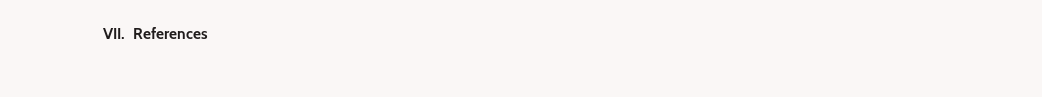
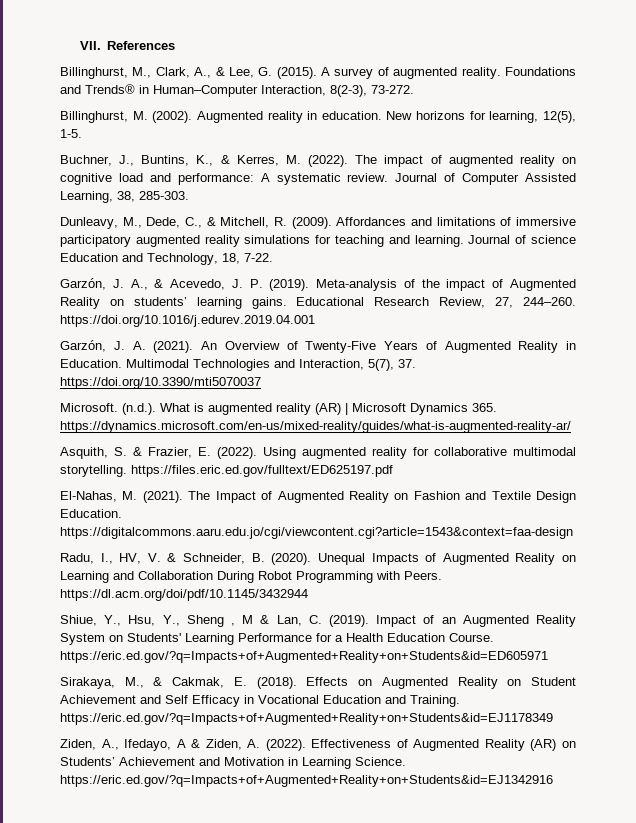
+ Billinghurst, M., Clark, A., & Lee, G. (2015). A survey of augmented reality. Foundations and Trends® in Human–Computer Interaction, 8(2-3), 73-272.
+ Billinghurst, M. (2002). Augmented reality in education. New horizons for learning, 12(5), 1-5.
+ Buchner, J., Buntins, K., & Kerres, M. (2022). The impact of augmented reality on cognitive load and performance: A systematic review. Journal of Computer Assisted Learning, 38, 285-303.
+ Dunleavy, M., Dede, C., & Mitchell, R. (2009). Affordances and limitations of immersive participatory augmented reality simulations for teaching and learning. Journal of science Education and Technology, 18, 7-22.
+ Garzón, J. A., & Acevedo, J. P. (2019). Meta-analysis of the impact of Augmented Reality on students’ learning gains. Educational Research Review, 27, 244–260. https://doi.org/10.1016/j.edurev.2019.04.001
+ Garzón, J. A. (2021). An Overview of Twenty-Five Years of Augmented Reality in Education. Multimodal Technologies and Interaction, 5(7), 37. https://doi.org/10.3390/mti5070037
+ Microsoft. (n.d.). What is augmented reality (AR) | Microsoft Dynamics 365. https://dynamics.microsoft.com/en-us/mixed-reality/guides/what-is-augmented-reality-ar/
+ Asquith, S. & Frazier, E. (2022). Using augmented reality for collaborative multimodal storytelling. https://files.eric.ed.gov/fulltext/ED625197.pdf
+ El-Nahas, M. (2021). The Impact of Augmented Reality on Fashion and Textile Design Education. https://digitalcommons.aaru.edu.jo/cgi/viewcontent.cgi?article=1543&context=faa-design
+ Radu, I., HV, V. & Schneider, B. (2020). Unequal Impacts of Augmented Reality on Learning and Collaboration During Robot Programming with Peers. https://dl.acm.org/doi/pdf/10.1145/3432944
+ Shiue, Y., Hsu, Y., Sheng , M & Lan, C. (2019). Impact of an Augmented Reality System on Students' Learning Performance for a Health Education Course. https://eric.ed.gov/?q=Impacts+of+Augmented+Reality+on+Students&id=ED605971
+ Sirakaya, M., & Cakmak, E. (2018). Effects on Augmented Reality on Student Achievement and Self Efficacy in Vocational Education and Training. https://eric.ed.gov/?q=Impacts+of+Augmented+Reality+on+Students&id=EJ1178349
+ Ziden, A., Ifedayo, A & Ziden, A. (2022). Effectiveness of Augmented Reality (AR) on Students’ Achievement and Motivation in Learning Science. https://eric.ed.gov/?q=Impacts+of+Augmented+Reality+on+Students&id=EJ1342916

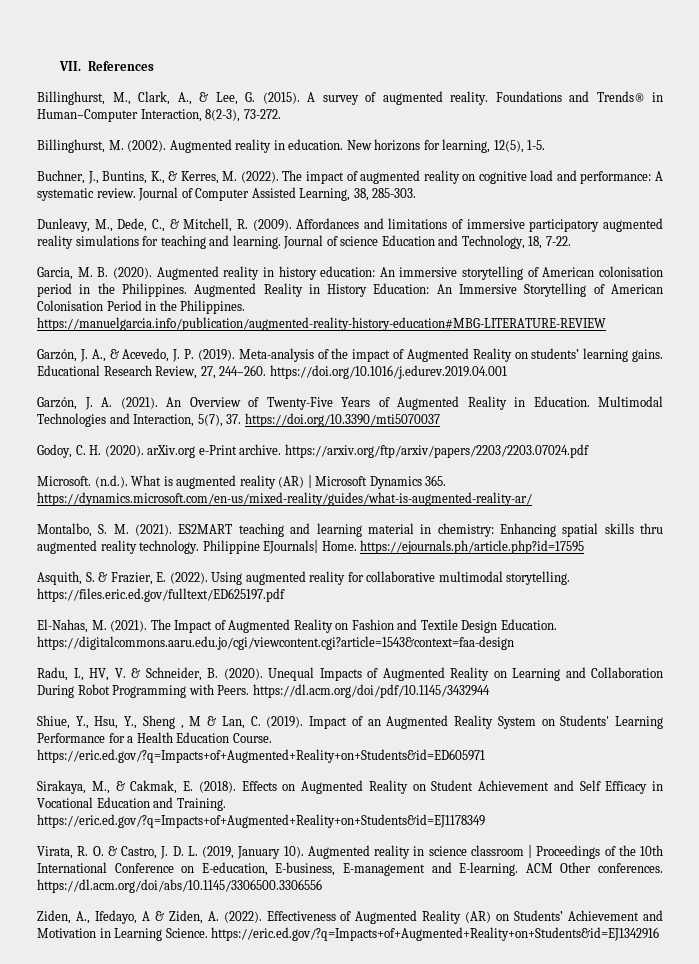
+ Garcia, M. B. (2020). Augmented reality in history education: An immersive storytelling of American colonisation period in the Philippines. Augmented Reality in History Education: An Immersive Storytelling of American Colonisation Period in the Philippines. https://manuelgarcia.info/publication/augmented-reality-history-education#MBG-LITERATURE-REVIEW
+ Godoy, C. H. (2020). arXiv.org e-Print archive. https://arxiv.org/ftp/arxiv/papers/2203/2203.07024.pdf
+ Montalbo, S. M. (2021). ES2MART teaching and learning material in chemistry: Enhancing spatial skills thru augmented reality technology. Philippine EJournals| Home. https://ejournals.ph/article.php?id=17595
+ Virata, R. O. & Castro, J. D. L. (2019, January 10). Augmented reality in science classroom | Proceedings of the 10th International Conference on E-education, E-business, E-management and E-learning. ACM Other conferences. https://dl.acm.org/doi/abs/10.1145/3306500.3306556

